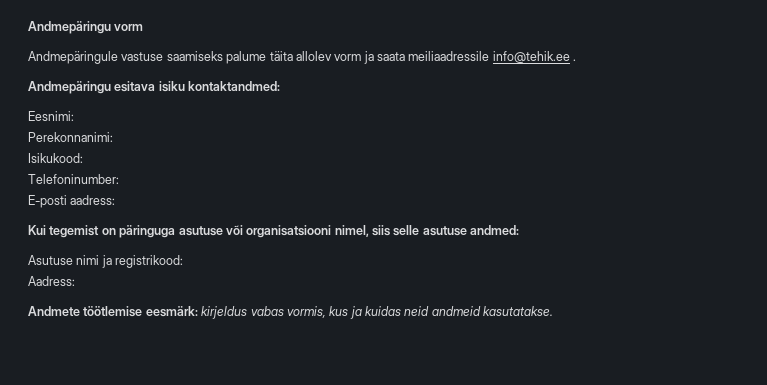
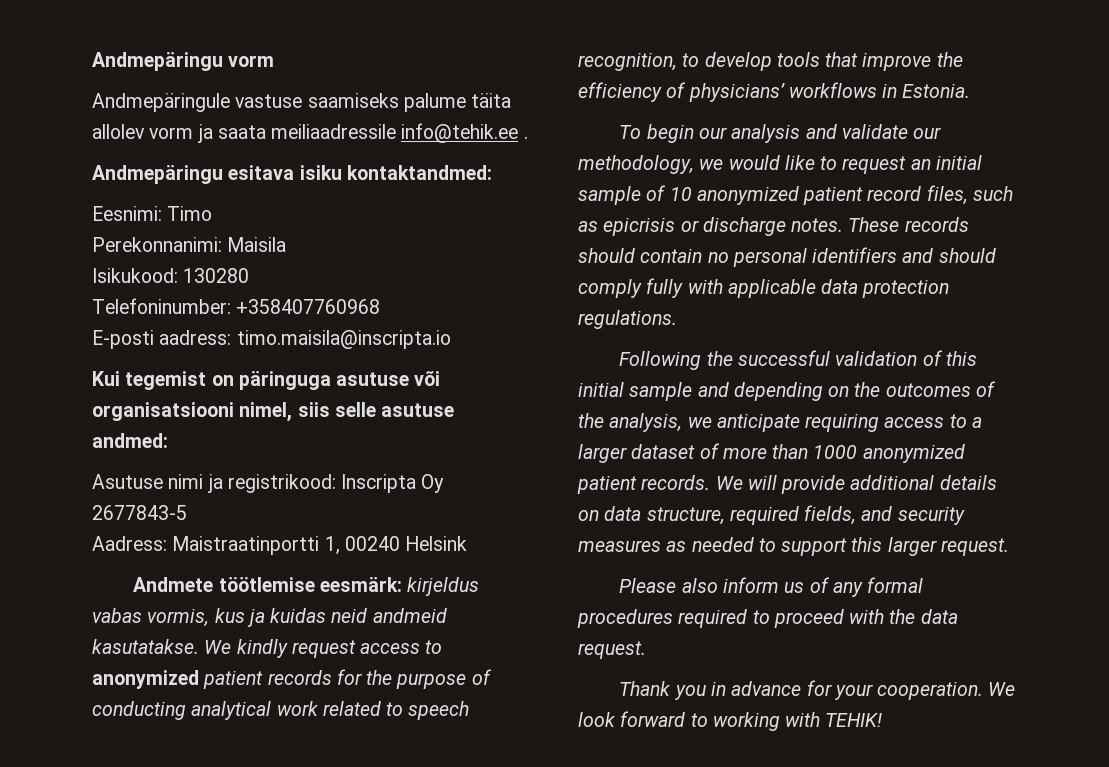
- Eesnimi:
+ Eesnimi: Timo
- Perekonnanimi:
+ Perekonnanimi: Maisila
- Isikukood:
+ Isikukood: 130280
- Telefoninumber:
+ Telefoninumber: +358407760968
- E-posti aadress:
+ E-posti aadress: timo.maisila@inscripta.io
- Asutuse nimi ja registrikood:
- Aadress:
+ Asutuse nimi ja registrikood: Inscripta Oy 2677843-5
+ Aadress: Maistraatinportti 1, 00240 Helsink
+ We kindly request access to anonymized patient records for the purpose of conducting analytical work related to speech recognition, to develop tools that improve the efficiency of physicians’ workflows in Estonia.
+ To begin our analysis and validate our methodology, we would like to request an initial sample of 10 anonymized patient record files, such as epicrisis or discharge notes. These records should contain no personal identifiers and should comply fully with applicable data protection regulations.
+ Following the successful validation of this initial sample and depending on the outcomes of the analysis, we anticipate requiring access to a larger dataset of more than 1000 anonymized patient records. We will provide additional details on data structure, required fields, and security measures as needed to support this larger request.
+ Please also inform us of any formal procedures required to proceed with the data request.
+ Thank you in advance for your cooperation. We look forward to working with TEHIK!

